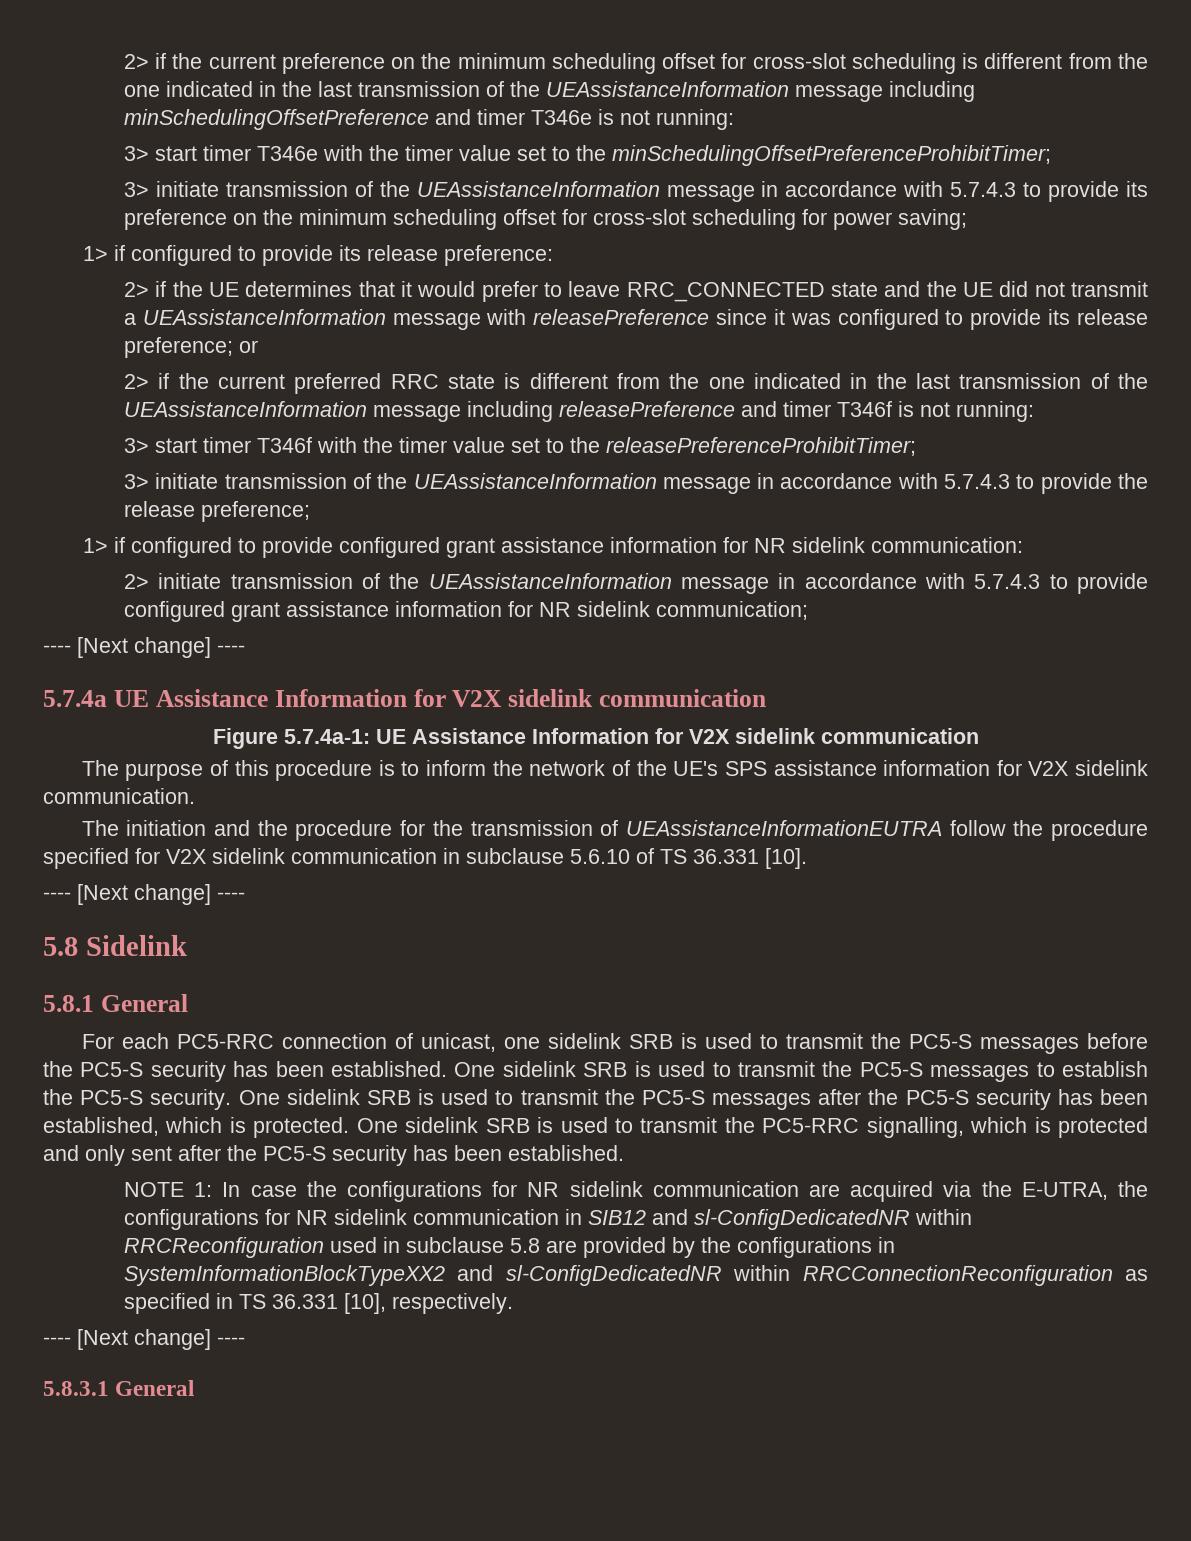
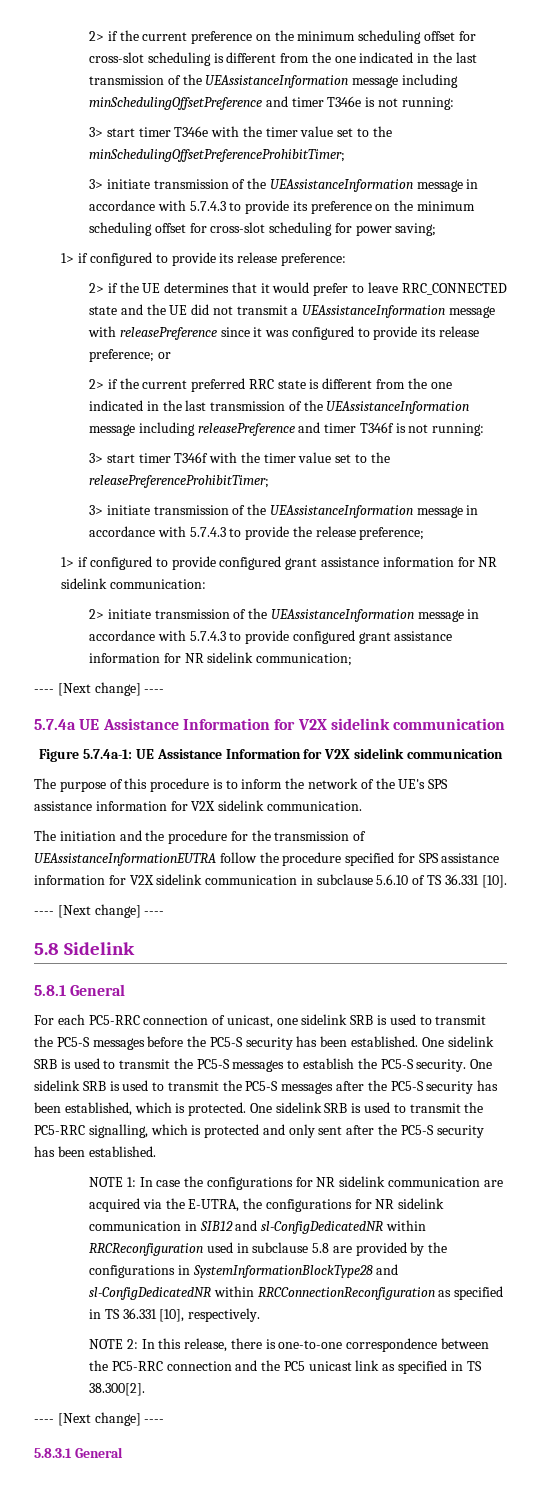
- The initiation and the procedure for the transmission of UEAssistanceInformationEUTRA follow the procedure specified for V2X sidelink communication in subclause 5.6.10 of TS 36.331 [10].
+ The initiation and the procedure for the transmission of UEAssistanceInformationEUTRA follow the procedure specified for SPS assistance information for V2X sidelink communication in subclause 5.6.10 of TS 36.331 [10].
- NOTE 1: In case the configurations for NR sidelink communication are acquired via the E-UTRA, the configurations for NR sidelink communication in SIB12 and sl-ConfigDedicatedNR within RRCReconfiguration used in subclause 5.8 are provided by the configurations in SystemInformationBlockTypeXX2 and sl-ConfigDedicatedNR within RRCConnectionReconfiguration as specified in TS 36.331 [10], respectively.
+ NOTE 1: In case the configurations for NR sidelink communication are acquired via the E-UTRA, the configurations for NR sidelink communication in SIB12 and sl-ConfigDedicatedNR within RRCReconfiguration used in subclause 5.8 are provided by the configurations in SystemInformationBlockType28 and sl-ConfigDedicatedNR within RRCConnectionReconfiguration as specified in TS 36.331 [10], respectively.
+ NOTE 2: In this release, there is one-to-one correspondence between the PC5-RRC connection and the PC5 unicast link as specified in TS 38.300[2].

